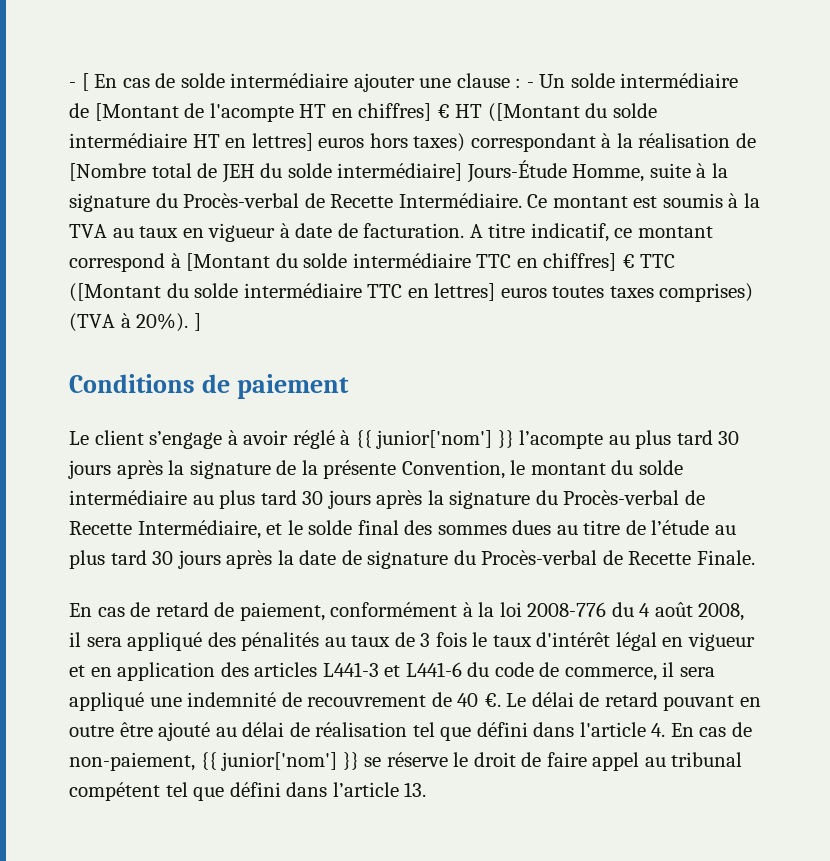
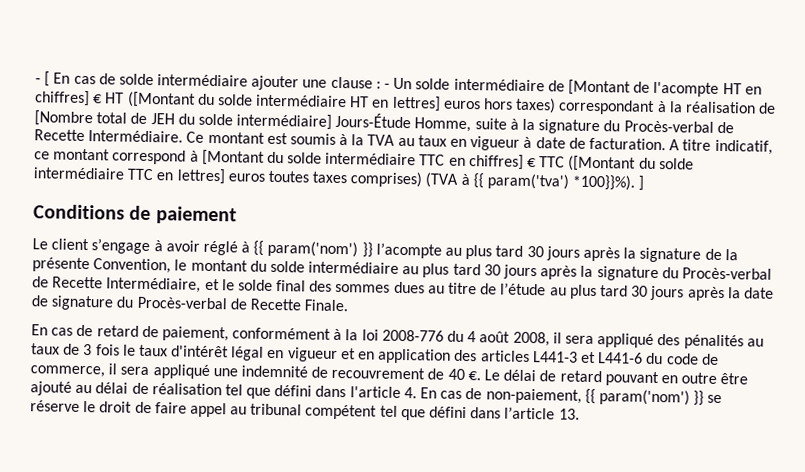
- A titre indicatif, ce montant correspond à [Montant du solde intermédiaire TTC en chiffres] € TTC ([Montant du solde intermédiaire TTC en lettres] euros toutes taxes comprises) (TVA à 20%). ]
+ A titre indicatif, ce montant correspond à [Montant du solde intermédiaire TTC en chiffres] € TTC ([Montant du solde intermédiaire TTC en lettres] euros toutes taxes comprises) (TVA à {{ param('tva') *100}}%). ]
- Le client s’engage à avoir réglé à {{ junior['nom'] }} l’acompte au plus tard 30 jours après la signature de la présente Convention, le montant du solde intermédiaire au plus tard 30 jours après la signature du Procès-verbal de Recette Intermédiaire, et le solde final des sommes dues au titre de l’étude au plus tard 30 jours après la date de signature du Procès-verbal de Recette Finale.
+ Le client s’engage à avoir réglé à {{ param('nom') }} l’acompte au plus tard 30 jours après la signature de la présente Convention, le montant du solde intermédiaire au plus tard 30 jours après la signature du Procès-verbal de Recette Intermédiaire, et le solde final des sommes dues au titre de l’étude au plus tard 30 jours après la date de signature du Procès-verbal de Recette Finale.
- Le délai de retard pouvant en outre être ajouté au délai de réalisation tel que défini dans l'article 4. En cas de non-paiement, {{ junior['nom'] }} se réserve le droit de faire appel au tribunal compétent tel que défini dans l’article 13.
+ Le délai de retard pouvant en outre être ajouté au délai de réalisation tel que défini dans l'article 4. En cas de non-paiement, {{ param('nom') }} se réserve le droit de faire appel au tribunal compétent tel que défini dans l’article 13.

